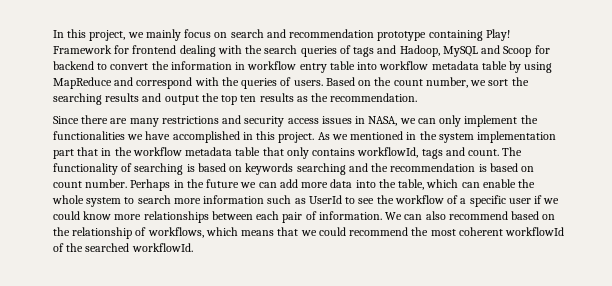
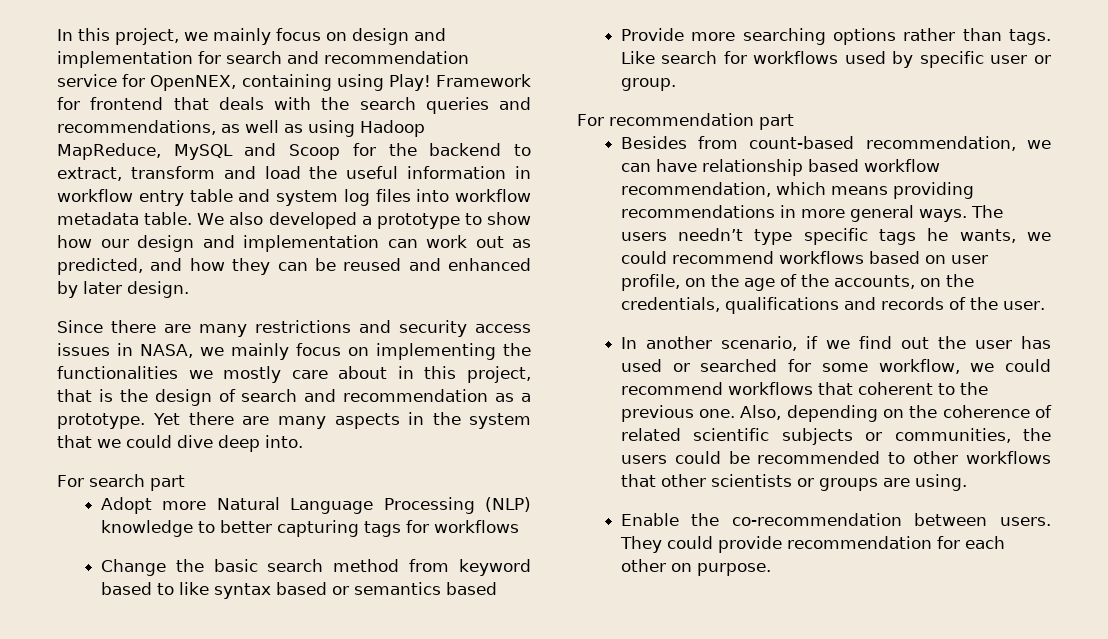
- In this project, we mainly focus on search and recommendation prototype containing Play!
+ In this project, we mainly focus on design and implementation for search and recommendation service for OpenNEX, containing using Play!
- Framework for frontend dealing with the search queries of tags and Hadoop, MySQL and Scoop for backend to convert the information in workflow entry table into workflow metadata table by using MapReduce and correspond with the queries of users. Based on the count number, we sort the searching results and output the top ten results as the recommendation.
+ Framework for frontend that deals with the search queries and recommendations, as well as using Hadoop MapReduce, MySQL and Scoop for the backend to extract, transform and load the useful information in workflow entry table and system log files into workflow metadata table. We also developed a prototype to show how our design and implementation can work out as predicted, and how they can be reused and enhanced by later design.
- Since there are many restrictions and security access issues in NASA, we can only implement the functionalities we have accomplished in this project. As we mentioned in the system implementation part that in the workflow metadata table that only contains workflowId, tags and count. The functionality of searching is based on keywords searching and the recommendation is based on count number. Perhaps in the future we can add more data into the table, which can enable the whole system to search more information such as UserId to see the workflow of a specific user if we could know more relationships between each pair of information. We can also recommend based on the relationship of workflows, which means that we could recommend the most coherent workflowId of the searched workflowId.
+ Since there are many restrictions and security access issues in NASA, we mainly focus on implementing the functionalities we mostly care about in this project, that is the design of search and recommendation as a prototype. Yet there are many aspects in the system that we could dive deep into.
+ For search part
+ Adopt more Natural Language Processing (NLP) knowledge to better capturing tags for workflows
+ Change the basic search method from keyword based to like syntax based or semantics based
+ Provide more searching options rather than tags. Like search for workflows used by specific user or group.
+ For recommendation part
+ Besides from count-based recommendation, we can have relationship based workflow recommendation, which means providing recommendations in more general ways. The users needn’t type specific tags he wants, we could recommend workflows based on user profile, on the age of the accounts, on the credentials, qualifications and records of the user.
+ In another scenario, if we find out the user has used or searched for some workflow, we could recommend workflows that coherent to the previous one. Also, depending on the coherence of related scientific subjects or communities, the users could be recommended to other workflows that other scientists or groups are using.
+ Enable the co-recommendation between users. They could provide recommendation for each other on purpose.

